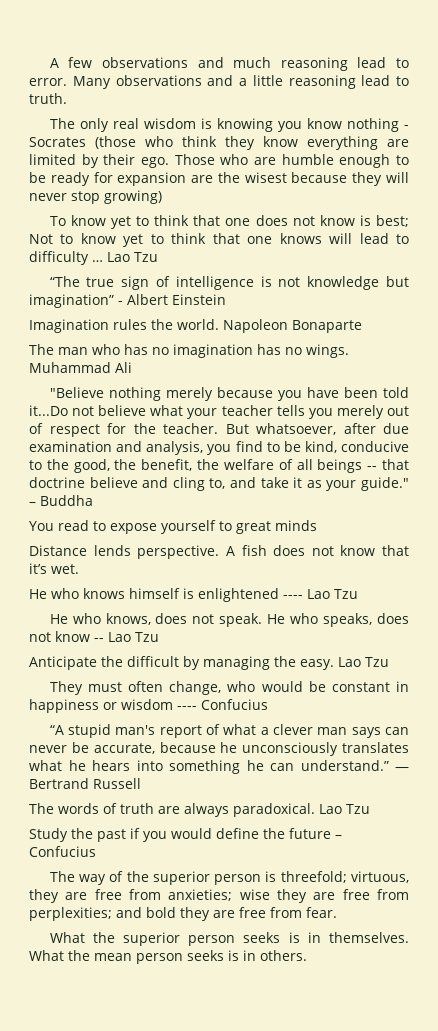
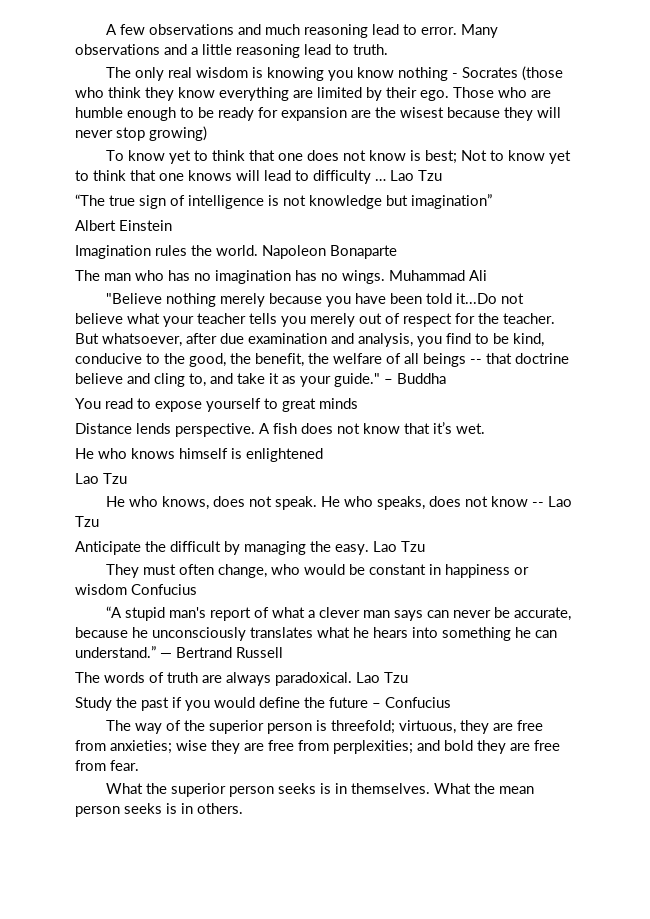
- “The true sign of intelligence is not knowledge but imagination” - Albert Einstein
+ “The true sign of intelligence is not knowledge but imagination”
+ Albert Einstein
- He who knows himself is enlightened ---- Lao Tzu
+ He who knows himself is enlightened
+ Lao Tzu
- They must often change, who would be constant in happiness or wisdom ---- Confucius
+ They must often change, who would be constant in happiness or wisdom Confucius

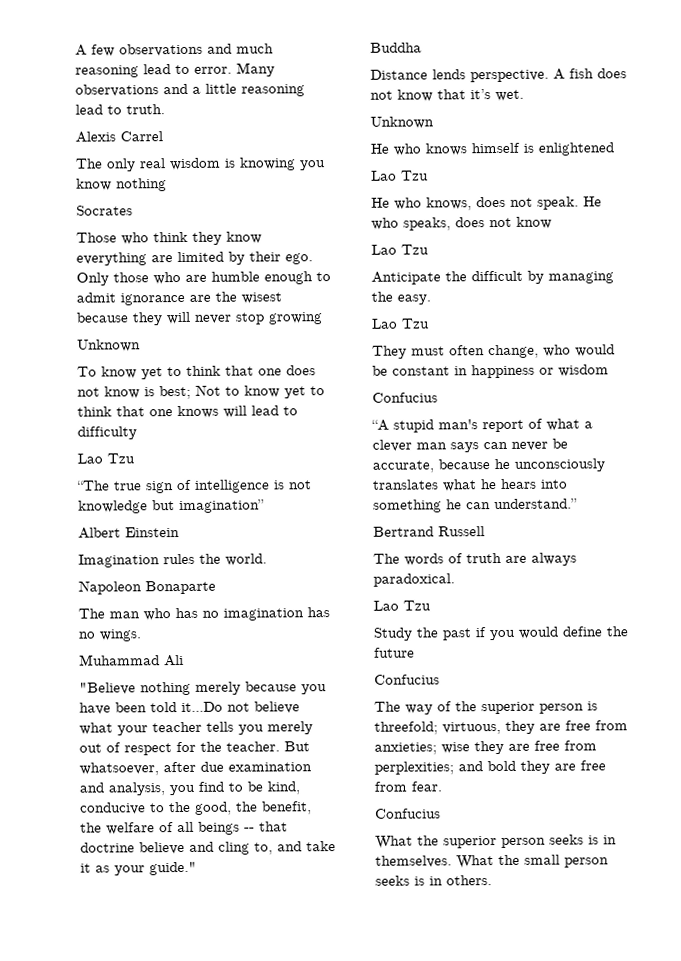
+ Alexis Carrel
- The only real wisdom is knowing you know nothing - Socrates (those who think they know everything are limited by their ego.
+ The only real wisdom is knowing you know nothing
+ Socrates
+ Those who think they know everything are limited by their ego.
- Those who are humble enough to be ready for expansion are the wisest because they will never stop growing)
+ Only those who are humble enough to admit ignorance are the wisest because they will never stop growing
+ Unknown
- To know yet to think that one does not know is best; Not to know yet to think that one knows will lead to difficulty … Lao Tzu
+ To know yet to think that one does not know is best; Not to know yet to think that one knows will lead to difficulty
+ Lao Tzu
- Imagination rules the world. Napoleon Bonaparte
+ Imagination rules the world.
+ Napoleon Bonaparte
- The man who has no imagination has no wings. Muhammad Ali
+ The man who has no imagination has no wings.
+ Muhammad Ali
- But whatsoever, after due examination and analysis, you find to be kind, conducive to the good, the benefit, the welfare of all beings -- that doctrine believe and cling to, and take it as your guide." – Buddha
+ But whatsoever, after due examination and analysis, you find to be kind, conducive to the good, the benefit, the welfare of all beings -- that doctrine believe and cling to, and take it as your guide."
+ Buddha
- You read to expose yourself to great minds
  A fish does not know that it’s wet.
+ Unknown
- He who speaks, does not know -- Lao Tzu
+ He who speaks, does not know
+ Lao Tzu
- Anticipate the difficult by managing the easy. Lao Tzu
+ Anticipate the difficult by managing the easy.
+ Lao Tzu
- They must often change, who would be constant in happiness or wisdom Confucius
+ They must often change, who would be constant in happiness or wisdom
+ Confucius
- “A stupid man's report of what a clever man says can never be accurate, because he unconsciously translates what he hears into something he can understand.” ― Bertrand Russell
+ “A stupid man's report of what a clever man says can never be accurate, because he unconsciously translates what he hears into something he can understand.”
+ Bertrand Russell
- The words of truth are always paradoxical. Lao Tzu
+ The words of truth are always paradoxical.
+ Lao Tzu
- Study the past if you would define the future – Confucius
+ Study the past if you would define the future
+ Confucius
  The way of the superior person is threefold; virtuous, they are free from anxieties; wise they are free from perplexities; and bold they are free from fear.
+ Confucius
- What the mean person seeks is in others.
+ What the small person seeks is in others.

